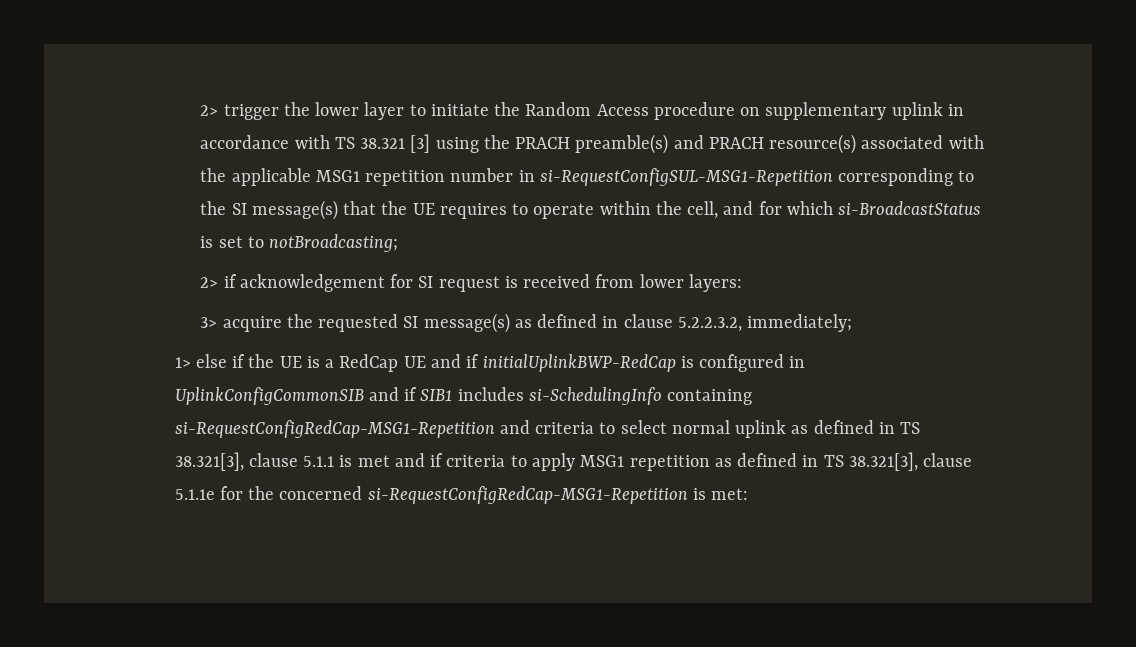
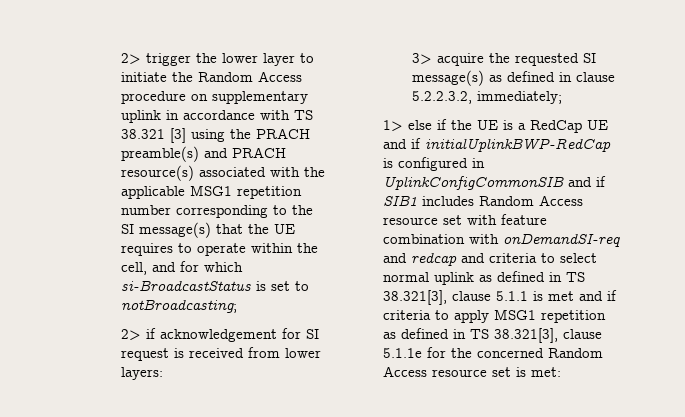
- 2> trigger the lower layer to initiate the Random Access procedure on supplementary uplink in accordance with TS 38.321 [3] using the PRACH preamble(s) and PRACH resource(s) associated with the applicable MSG1 repetition number in si-RequestConfigSUL-MSG1-Repetition corresponding to the SI message(s) that the UE requires to operate within the cell, and for which si-BroadcastStatus is set to notBroadcasting;
+ 2> trigger the lower layer to initiate the Random Access procedure on supplementary uplink in accordance with TS 38.321 [3] using the PRACH preamble(s) and PRACH resource(s) associated with the applicable MSG1 repetition number corresponding to the SI message(s) that the UE requires to operate within the cell, and for which si-BroadcastStatus is set to notBroadcasting;
- 1> else if the UE is a RedCap UE and if initialUplinkBWP-RedCap is configured in UplinkConfigCommonSIB and if SIB1 includes si-SchedulingInfo containing si-RequestConfigRedCap-MSG1-Repetition and criteria to select normal uplink as defined in TS 38.321[3], clause 5.1.1 is met and if criteria to apply MSG1 repetition as defined in TS 38.321[3], clause 5.1.1e for the concerned si-RequestConfigRedCap-MSG1-Repetition is met:
+ 1> else if the UE is a RedCap UE and if initialUplinkBWP-RedCap is configured in UplinkConfigCommonSIB and if SIB1 includes Random Access resource set with feature combination with onDemandSI-req and redcap and criteria to select normal uplink as defined in TS 38.321[3], clause 5.1.1 is met and if criteria to apply MSG1 repetition as defined in TS 38.321[3], clause 5.1.1e for the concerned Random Access resource set is met:

